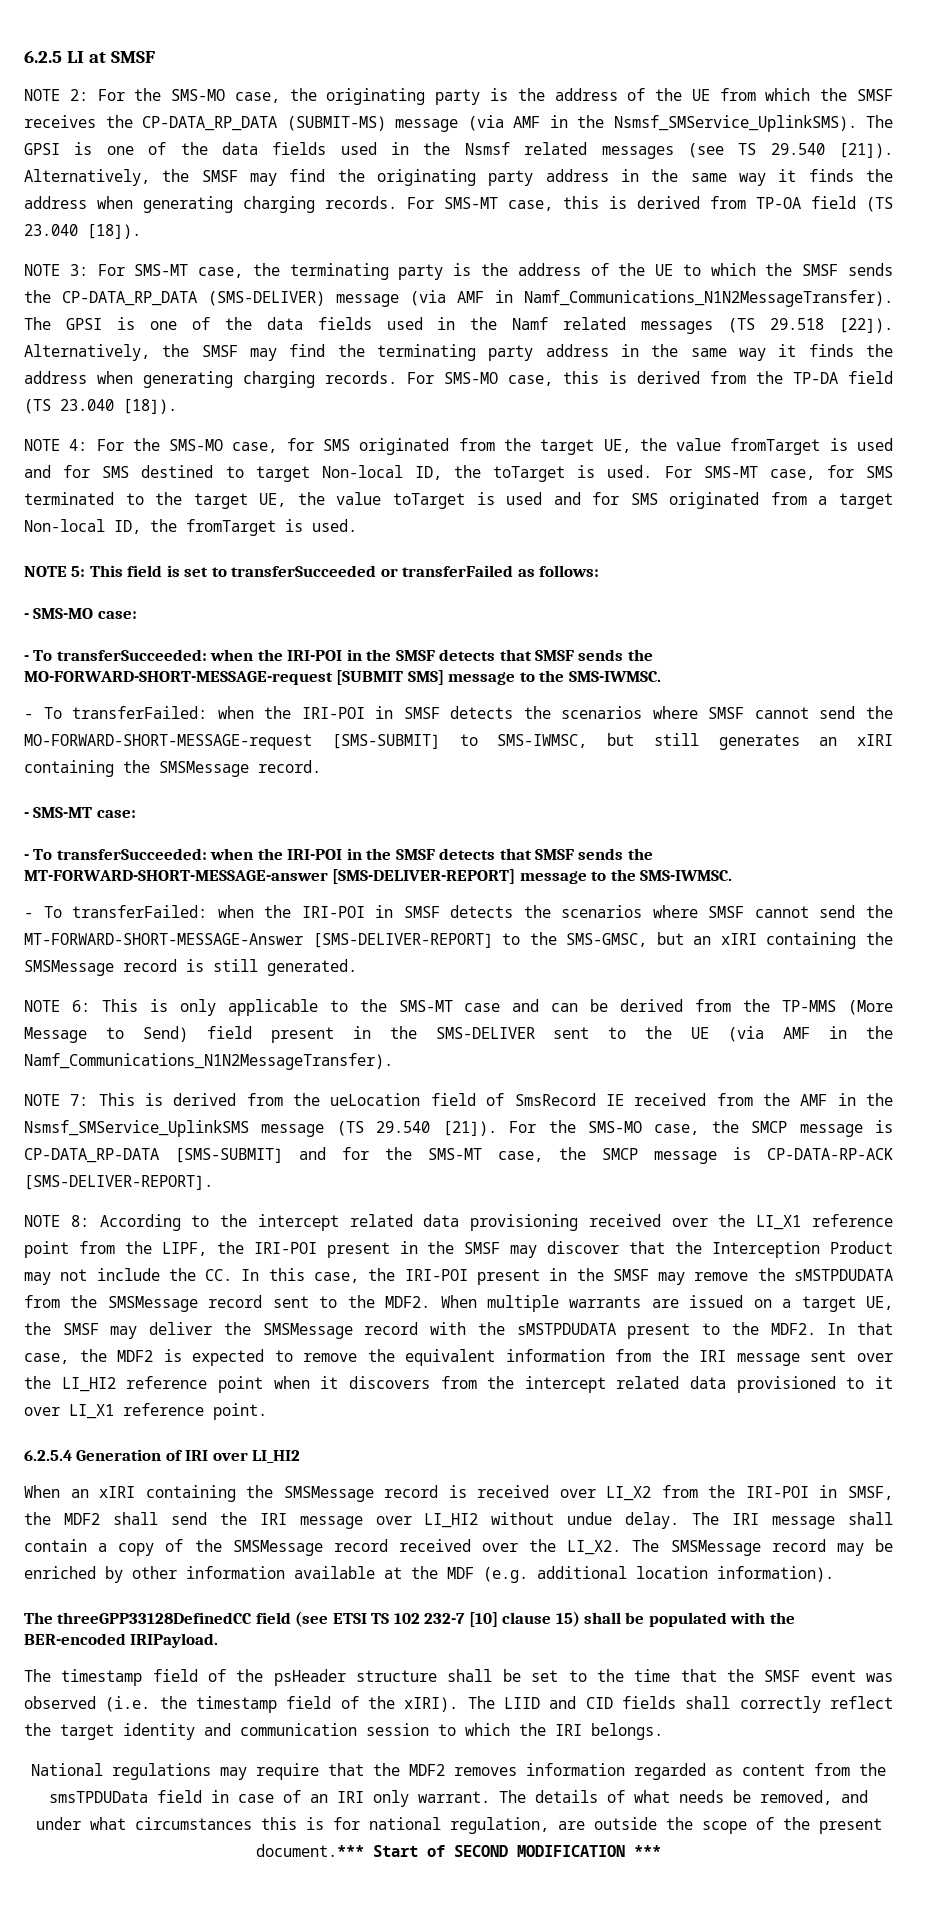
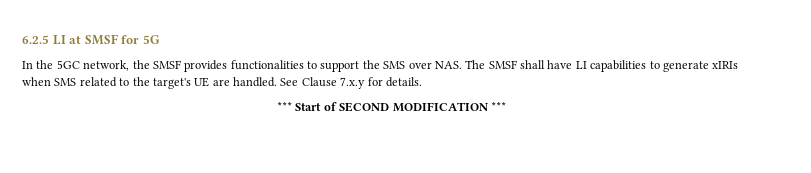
- 6.2.5 LI at SMSF
- NOTE 2: For the SMS-MO case, the originating party is the address of the UE from which the SMSF receives the CP-DATA_RP_DATA (SUBMIT-MS) message (via AMF in the Nsmsf_SMService_UplinkSMS). The GPSI is one of the data fields used in the Nsmsf related messages (see TS 29.540 [21]). Alternatively, the SMSF may find the originating party address in the same way it finds the address when generating charging records. For SMS-MT case, this is derived from TP-OA field (TS 23.040 [18]).
- NOTE 3: For SMS-MT case, the terminating party is the address of the UE to which the SMSF sends the CP-DATA_RP_DATA (SMS-DELIVER) message (via AMF in Namf_Communications_N1N2MessageTransfer). The GPSI is one of the data fields used in the Namf related messages (TS 29.518 [22]). Alternatively, the SMSF may find the terminating party address in the same way it finds the address when generating charging records. For SMS-MO case, this is derived from the TP-DA field (TS 23.040 [18]).
- NOTE 4: For the SMS-MO case, for SMS originated from the target UE, the value fromTarget is used and for SMS destined to target Non-local ID, the toTarget is used. For SMS-MT case, for SMS terminated to the target UE, the value toTarget is used and for SMS originated from a target Non-local ID, the fromTarget is used.
- NOTE 5: This field is set to transferSucceeded or transferFailed as follows:
- - SMS-MO case:
- - To transferSucceeded: when the IRI-POI in the SMSF detects that SMSF sends the MO-FORWARD-SHORT-MESSAGE-request [SUBMIT SMS] message to the SMS-IWMSC.
- - To transferFailed: when the IRI-POI in SMSF detects the scenarios where SMSF cannot send the MO-FORWARD-SHORT-MESSAGE-request [SMS-SUBMIT] to SMS-IWMSC, but still generates an xIRI containing the SMSMessage record.
- - SMS-MT case:
- - To transferSucceeded: when the IRI-POI in the SMSF detects that SMSF sends the MT-FORWARD-SHORT-MESSAGE-answer [SMS-DELIVER-REPORT] message to the SMS-IWMSC.
- - To transferFailed: when the IRI-POI in SMSF detects the scenarios where SMSF cannot send the MT-FORWARD-SHORT-MESSAGE-Answer [SMS-DELIVER-REPORT] to the SMS-GMSC, but an xIRI containing the SMSMessage record is still generated.
- NOTE 6: This is only applicable to the SMS-MT case and can be derived from the TP-MMS (More Message to Send) field present in the SMS-DELIVER sent to the UE (via AMF in the Namf_Communications_N1N2MessageTransfer).
- NOTE 7: This is derived from the ueLocation field of SmsRecord IE received from the AMF in the Nsmsf_SMService_UplinkSMS message (TS 29.540 [21]). For the SMS-MO case, the SMCP message is CP-DATA_RP-DATA [SMS-SUBMIT] and for the SMS-MT case, the SMCP message is CP-DATA-RP-ACK [SMS-DELIVER-REPORT].
- NOTE 8: According to the intercept related data provisioning received over the LI_X1 reference point from the LIPF, the IRI-POI present in the SMSF may discover that the Interception Product may not include the CC. In this case, the IRI-POI present in the SMSF may remove the sMSTPDUDATA from the SMSMessage record sent to the MDF2. When multiple warrants are issued on a target UE, the SMSF may deliver the SMSMessage record with the sMSTPDUDATA present to the MDF2. In that case, the MDF2 is expected to remove the equivalent information from the IRI message sent over the LI_HI2 reference point when it discovers from the intercept related data provisioned to it over LI_X1 reference point.
- 6.2.5.4 Generation of IRI over LI_HI2
- When an xIRI containing the SMSMessage record is received over LI_X2 from the IRI-POI in SMSF, the MDF2 shall send the IRI message over LI_HI2 without undue delay. The IRI message shall contain a copy of the SMSMessage record received over the LI_X2. The SMSMessage record may be enriched by other information available at the MDF (e.g. additional location information).
- The threeGPP33128DefinedCC field (see ETSI TS 102 232-7 [10] clause 15) shall be populated with the BER-encoded IRIPayload.
- The timestamp field of the psHeader structure shall be set to the time that the SMSF event was observed (i.e. the timestamp field of the xIRI). The LIID and CID fields shall correctly reflect the target identity and communication session to which the IRI belongs.
- National regulations may require that the MDF2 removes information regarded as content from the smsTPDUData field in case of an IRI only warrant. The details of what needs be removed, and under what circumstances this is for national regulation, are outside the scope of the present document.*** Start of SECOND MODIFICATION ***
+ 6.2.5 LI at SMSF for 5G
+ In the 5GC network, the SMSF provides functionalities to support the SMS over NAS. The SMSF shall have LI capabilities to generate xIRIs when SMS related to the target's UE are handled. See Clause 7.x.y for details.
+ *** Start of SECOND MODIFICATION ***

